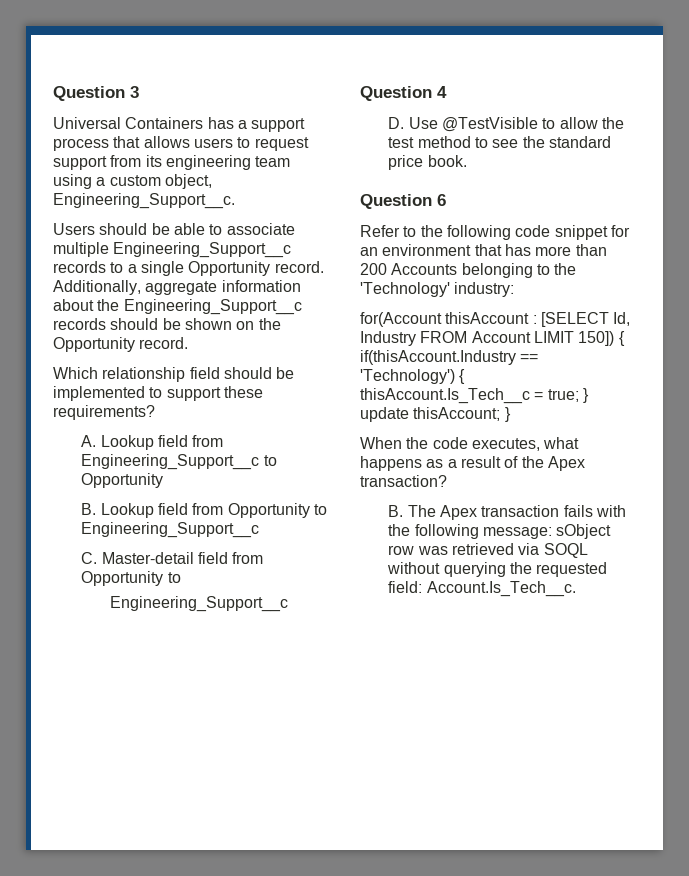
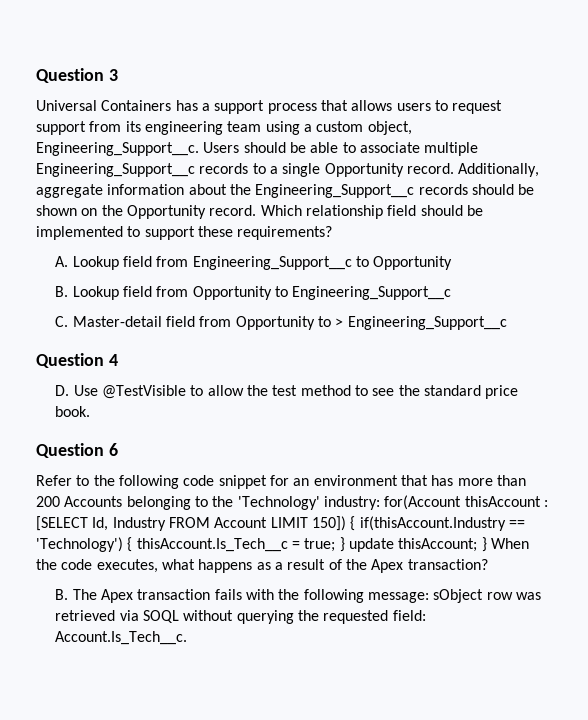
- Universal Containers has a support process that allows users to request support from its engineering team using a custom object, Engineering_Support__c.
- Users should be able to associate multiple Engineering_Support__c records to a single Opportunity record.
+ Universal Containers has a support process that allows users to request support from its engineering team using a custom object, Engineering_Support__c. Users should be able to associate multiple Engineering_Support__c records to a single Opportunity record.
- Additionally, aggregate information about the Engineering_Support__c records should be shown on the Opportunity record.
- Which relationship field should be implemented to support these requirements?
+ Additionally, aggregate information about the Engineering_Support__c records should be shown on the Opportunity record. Which relationship field should be implemented to support these requirements?
- C. Master-detail field from Opportunity to
- Engineering_Support__c
+ C. Master-detail field from Opportunity to > Engineering_Support__c
- Refer to the following code snippet for an environment that has more than 200 Accounts belonging to the 'Technology' industry:
- for(Account thisAccount : [SELECT Id, Industry FROM Account LIMIT 150]) { if(thisAccount.Industry == 'Technology') { thisAccount.Is_Tech__c = true; } update thisAccount; }
- When the code executes, what happens as a result of the Apex transaction?
+ Refer to the following code snippet for an environment that has more than 200 Accounts belonging to the 'Technology' industry: for(Account thisAccount : [SELECT Id, Industry FROM Account LIMIT 150]) { if(thisAccount.Industry == 'Technology') { thisAccount.Is_Tech__c = true; } update thisAccount; } When the code executes, what happens as a result of the Apex transaction?

